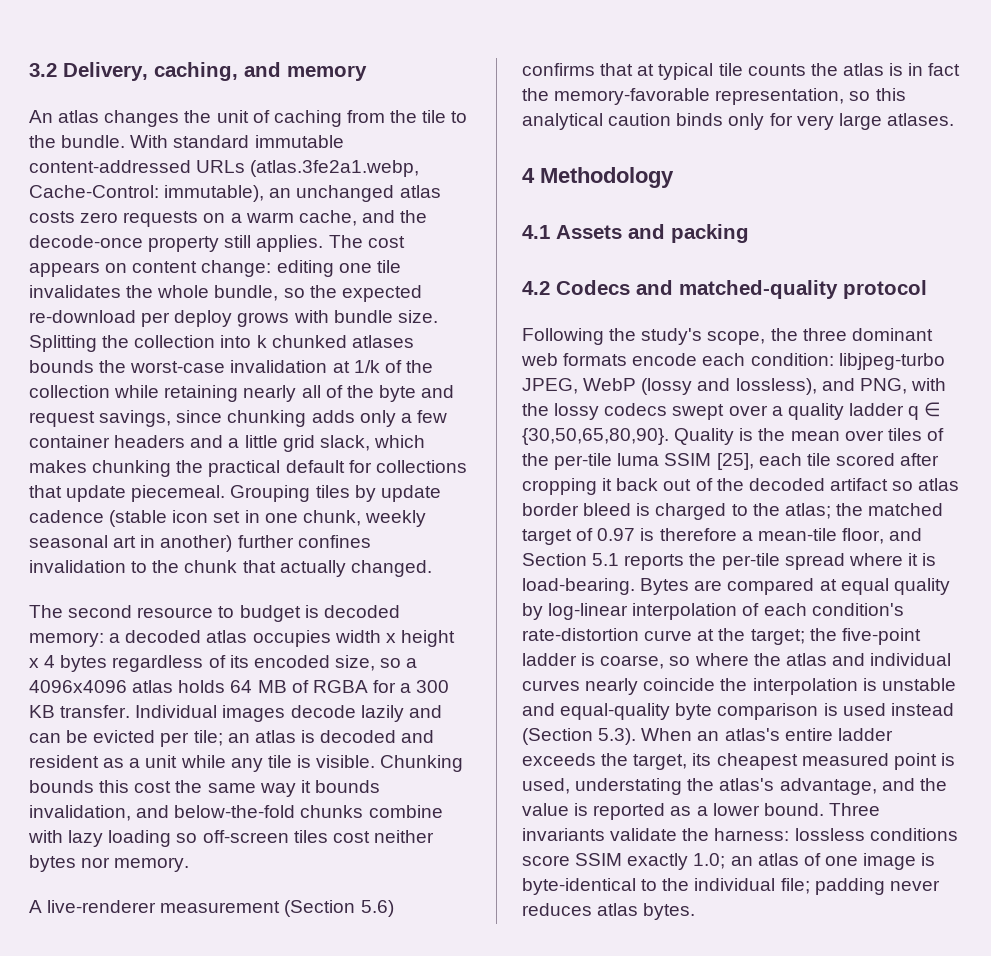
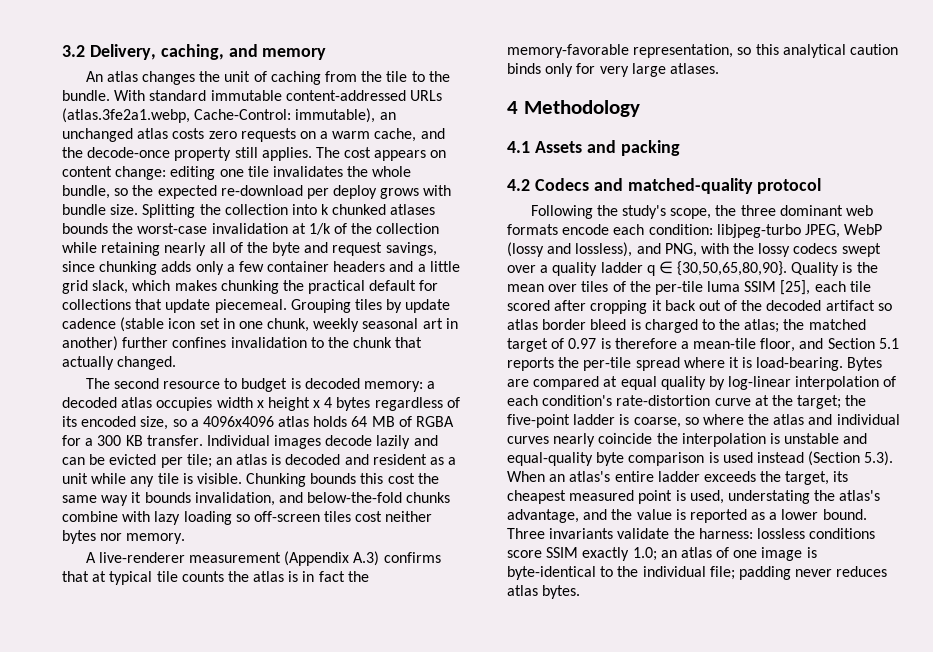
- A live-renderer measurement (Section 5.6) confirms that at typical tile counts the atlas is in fact the memory-favorable representation, so this analytical caution binds only for very large atlases.
+ A live-renderer measurement (Appendix A.3) confirms that at typical tile counts the atlas is in fact the memory-favorable representation, so this analytical caution binds only for very large atlases.

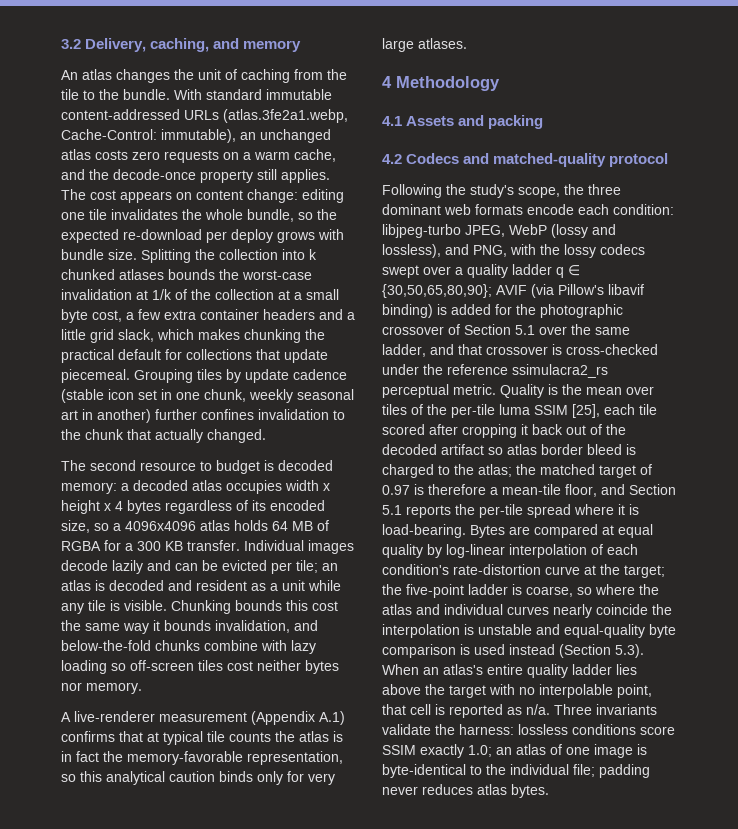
- Splitting the collection into k chunked atlases bounds the worst-case invalidation at 1/k of the collection while retaining nearly all of the byte and request savings, since chunking adds only a few container headers and a little grid slack, which makes chunking the practical default for collections that update piecemeal.
+ Splitting the collection into k chunked atlases bounds the worst-case invalidation at 1/k of the collection at a small byte cost, a few extra container headers and a little grid slack, which makes chunking the practical default for collections that update piecemeal.
- A live-renderer measurement (Appendix A.3) confirms that at typical tile counts the atlas is in fact the memory-favorable representation, so this analytical caution binds only for very large atlases.
+ A live-renderer measurement (Appendix A.1) confirms that at typical tile counts the atlas is in fact the memory-favorable representation, so this analytical caution binds only for very large atlases.
- Following the study's scope, the three dominant web formats encode each condition: libjpeg-turbo JPEG, WebP (lossy and lossless), and PNG, with the lossy codecs swept over a quality ladder q ∈ {30,50,65,80,90}.
+ Following the study's scope, the three dominant web formats encode each condition: libjpeg-turbo JPEG, WebP (lossy and lossless), and PNG, with the lossy codecs swept over a quality ladder q ∈ {30,50,65,80,90}; AVIF (via Pillow's libavif binding) is added for the photographic crossover of Section 5.1 over the same ladder, and that crossover is cross-checked under the reference ssimulacra2_rs perceptual metric.
- Bytes are compared at equal quality by log-linear interpolation of each condition's rate-distortion curve at the target; the five-point ladder is coarse, so where the atlas and individual curves nearly coincide the interpolation is unstable and equal-quality byte comparison is used instead (Section 5.3). When an atlas's entire ladder exceeds the target, its cheapest measured point is used, understating the atlas's advantage, and the value is reported as a lower bound.
+ Bytes are compared at equal quality by log-linear interpolation of each condition's rate-distortion curve at the target; the five-point ladder is coarse, so where the atlas and individual curves nearly coincide the interpolation is unstable and equal-quality byte comparison is used instead (Section 5.3). When an atlas's entire quality ladder lies above the target with no interpolable point, that cell is reported as n/a.

